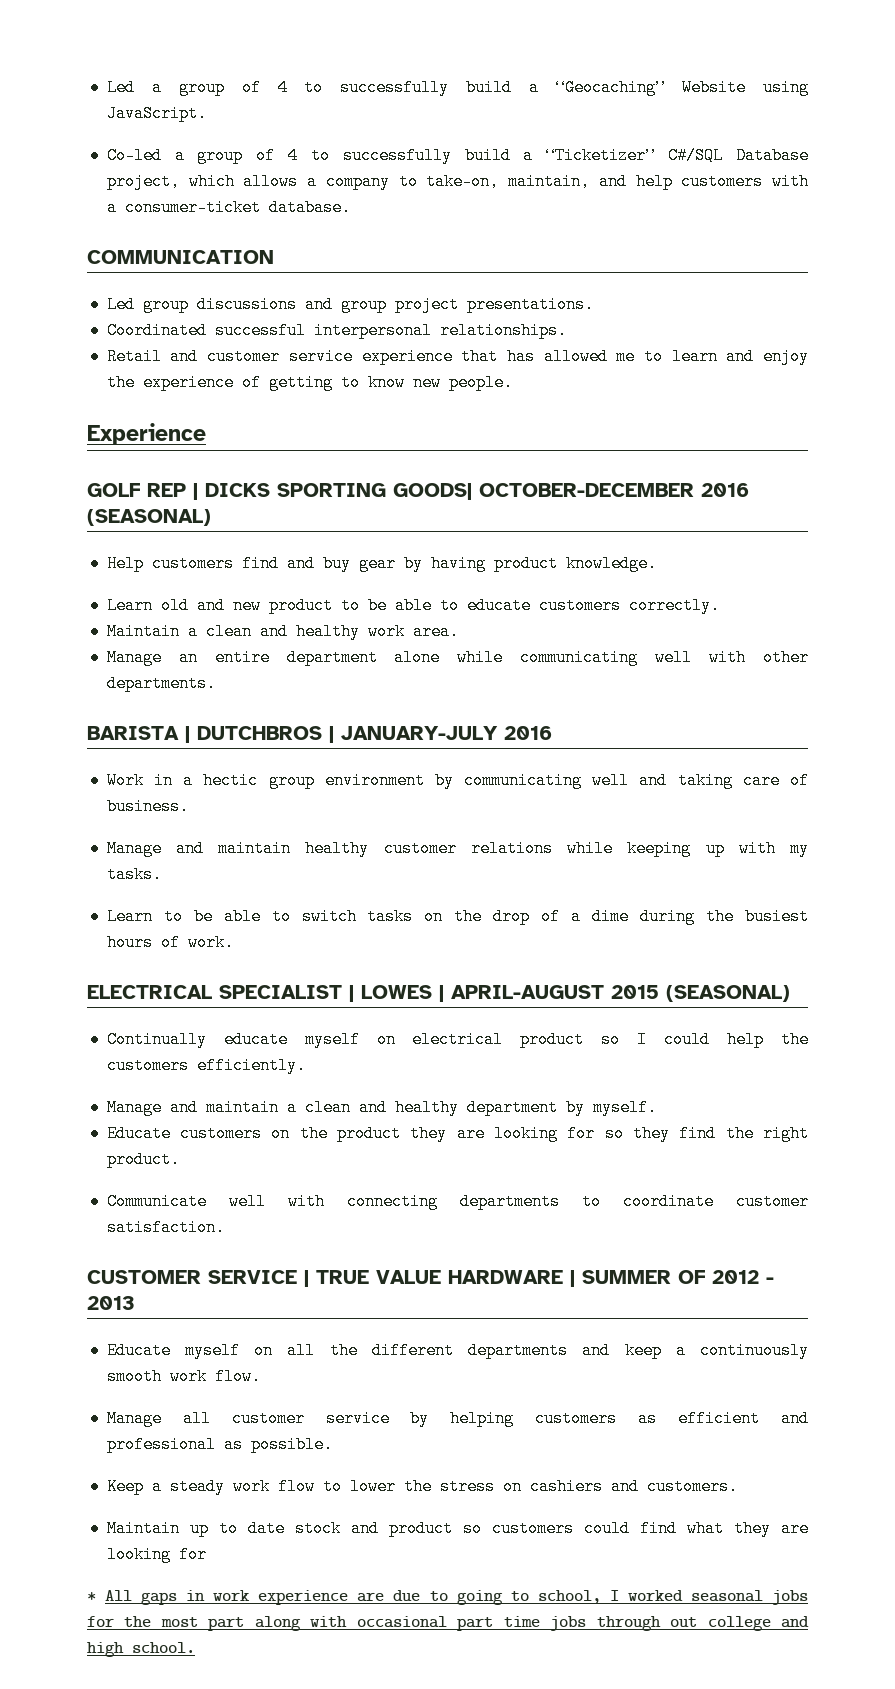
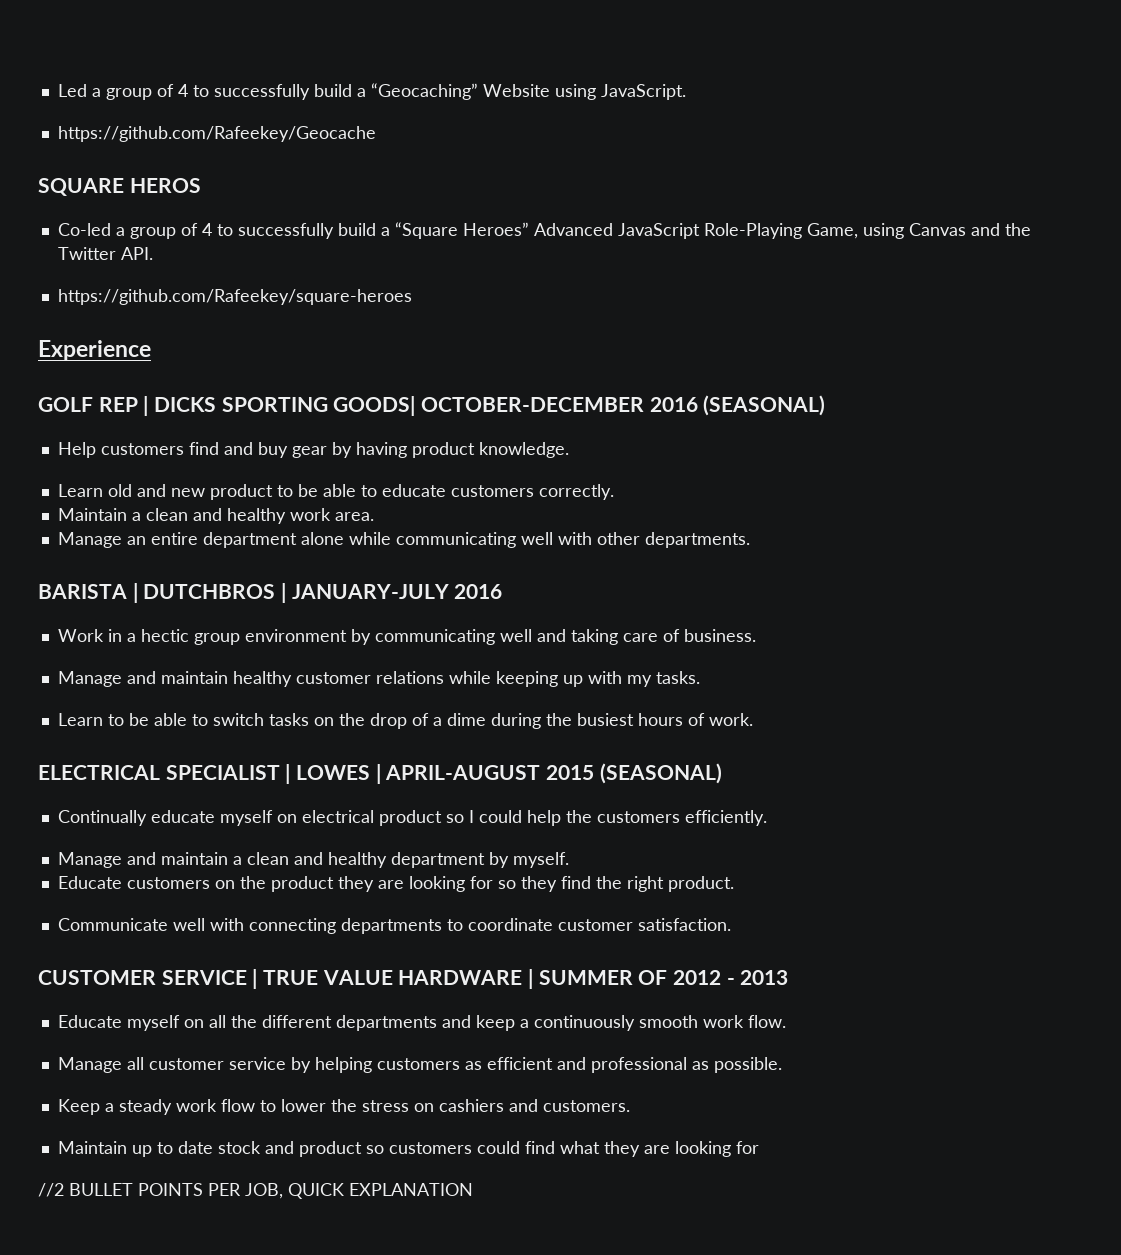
+ https://github.com/Rafeekey/Geocache
+ SQUARE HEROS
- Co-led a group of 4 to successfully build a “Ticketizer” C#/SQL Database project, which allows a company to take-on, maintain, and help customers with a consumer-ticket database.
- COMMUNICATION
- Led group discussions and group project presentations.
- Coordinated successful interpersonal relationships.
- Retail and customer service experience that has allowed me to learn and enjoy the experience of getting to know new people.
+ Co-led a group of 4 to successfully build a “Square Heroes” Advanced JavaScript Role-Playing Game, using Canvas and the Twitter API.
+ https://github.com/Rafeekey/square-heroes
- * All gaps in work experience are due to going to school, I worked seasonal jobs for the most part along with occasional part time jobs through out college and high school.
+ //2 BULLET POINTS PER JOB, QUICK EXPLANATION

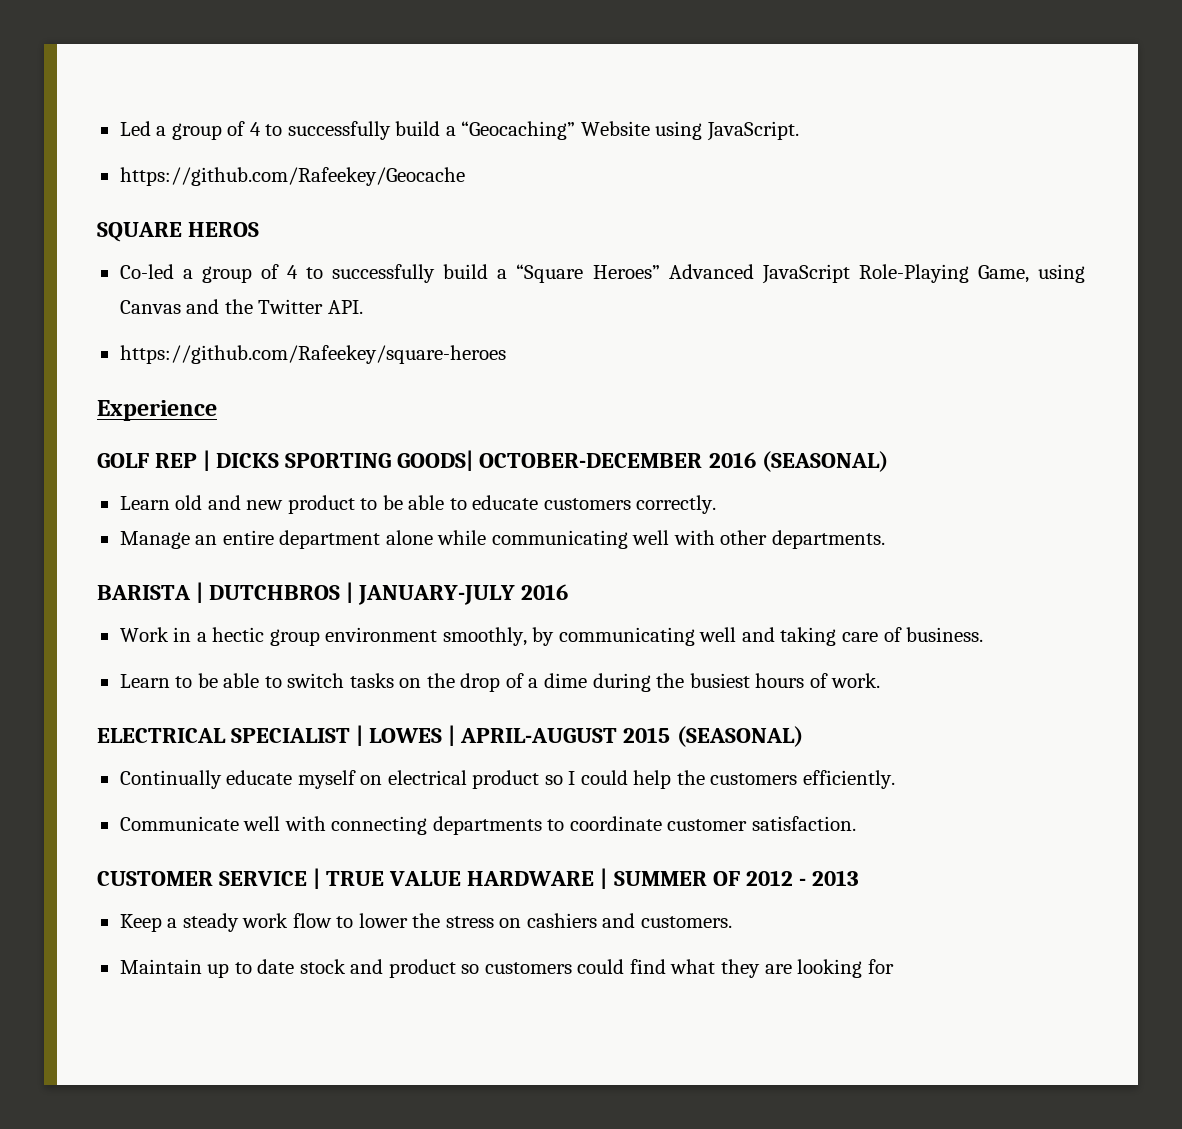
- Help customers find and buy gear by having product knowledge.
- Maintain a clean and healthy work area.
- Work in a hectic group environment by communicating well and taking care of business.
+ Work in a hectic group environment smoothly, by communicating well and taking care of business.
- Manage and maintain healthy customer relations while keeping up with my tasks.
- Manage and maintain a clean and healthy department by myself.
- Educate customers on the product they are looking for so they find the right product.
- Educate myself on all the different departments and keep a continuously smooth work flow.
- Manage all customer service by helping customers as efficient and professional as possible.
- //2 BULLET POINTS PER JOB, QUICK EXPLANATION

